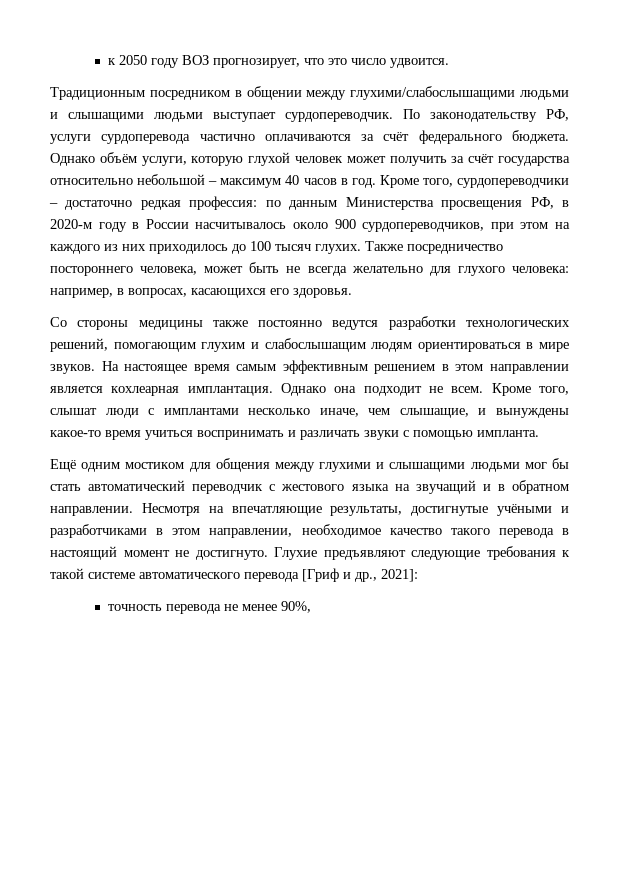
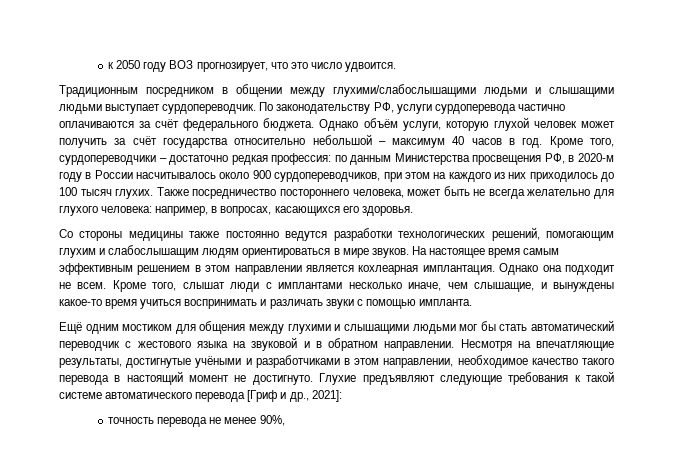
- Ещё одним мостиком для общения между глухими и слышащими людьми мог бы стать автоматический переводчик с жестового языка на звучащий и в обратном направлении.
+ Ещё одним мостиком для общения между глухими и слышащими людьми мог бы стать автоматический переводчик с жестового языка на звуковой и в обратном направлении.

